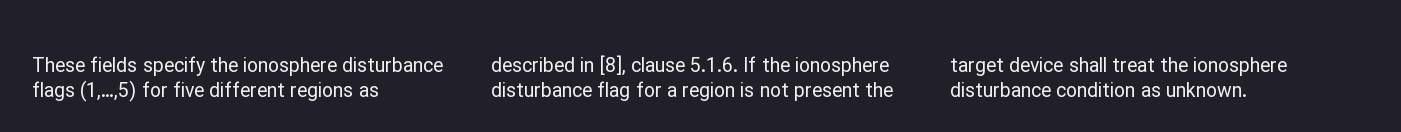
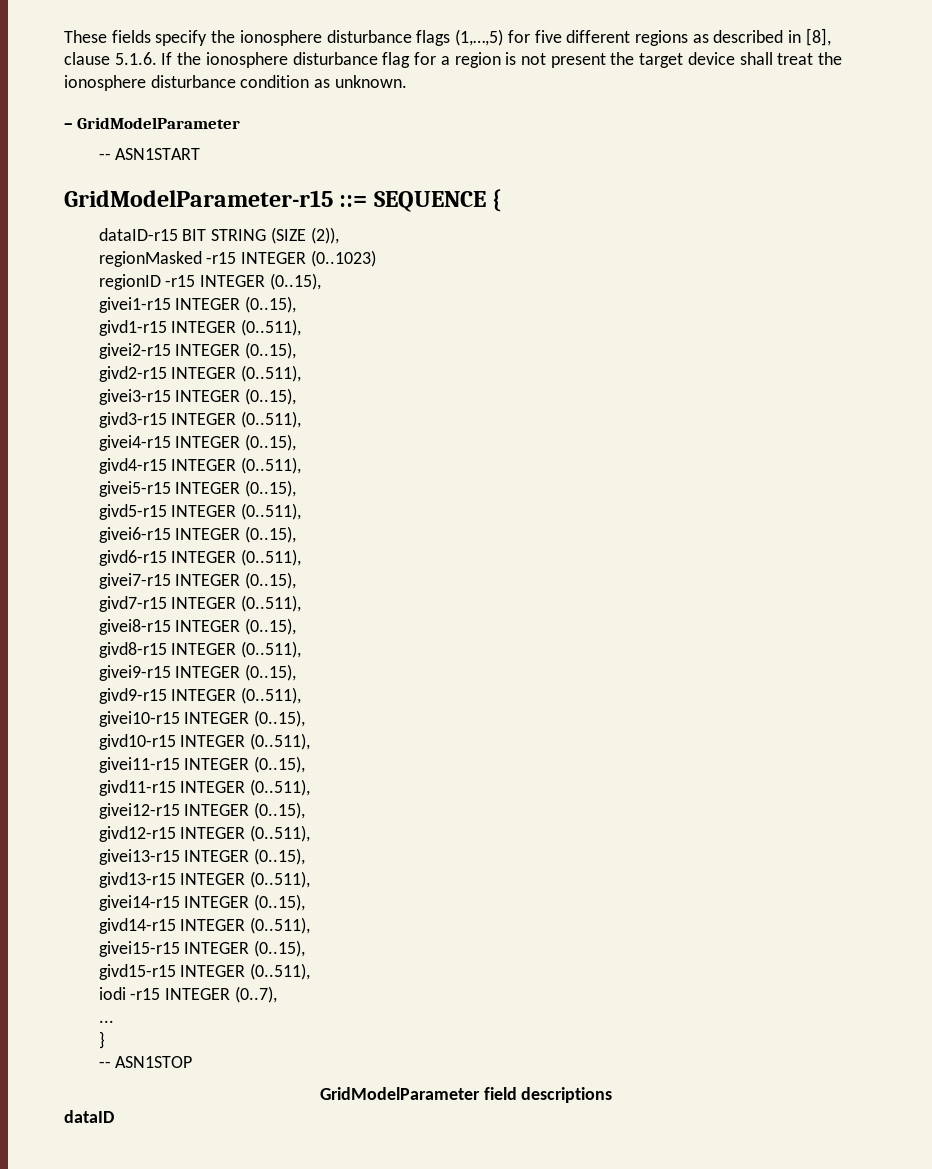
+ – GridModelParameter
+ -- ASN1START
+ GridModelParameter-r15 ::= SEQUENCE {
+ dataID-r15 BIT STRING (SIZE (2)),
+ regionMasked -r15 INTEGER (0..1023)
+ regionID -r15 INTEGER (0..15),
+ givei1-r15 INTEGER (0..15),
+ givd1-r15 INTEGER (0..511),
+ givei2-r15 INTEGER (0..15),
+ givd2-r15 INTEGER (0..511),
+ givei3-r15 INTEGER (0..15),
+ givd3-r15 INTEGER (0..511),
+ givei4-r15 INTEGER (0..15),
+ givd4-r15 INTEGER (0..511),
+ givei5-r15 INTEGER (0..15),
+ givd5-r15 INTEGER (0..511),
+ givei6-r15 INTEGER (0..15),
+ givd6-r15 INTEGER (0..511),
+ givei7-r15 INTEGER (0..15),
+ givd7-r15 INTEGER (0..511),
+ givei8-r15 INTEGER (0..15),
+ givd8-r15 INTEGER (0..511),
+ givei9-r15 INTEGER (0..15),
+ givd9-r15 INTEGER (0..511),
+ givei10-r15 INTEGER (0..15),
+ givd10-r15 INTEGER (0..511),
+ givei11-r15 INTEGER (0..15),
+ givd11-r15 INTEGER (0..511),
+ givei12-r15 INTEGER (0..15),
+ givd12-r15 INTEGER (0..511),
+ givei13-r15 INTEGER (0..15),
+ givd13-r15 INTEGER (0..511),
+ givei14-r15 INTEGER (0..15),
+ givd14-r15 INTEGER (0..511),
+ givei15-r15 INTEGER (0..15),
+ givd15-r15 INTEGER (0..511),
+ iodi -r15 INTEGER (0..7),
+ ...
+ }
+ -- ASN1STOP
+ GridModelParameter field descriptions
+ dataID

